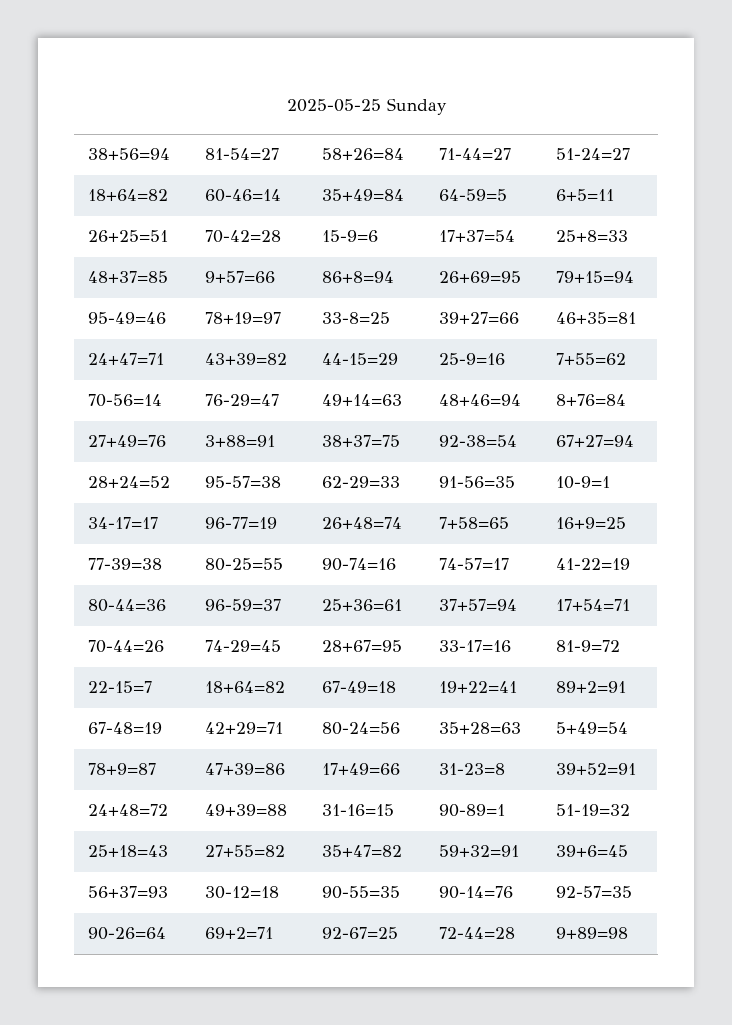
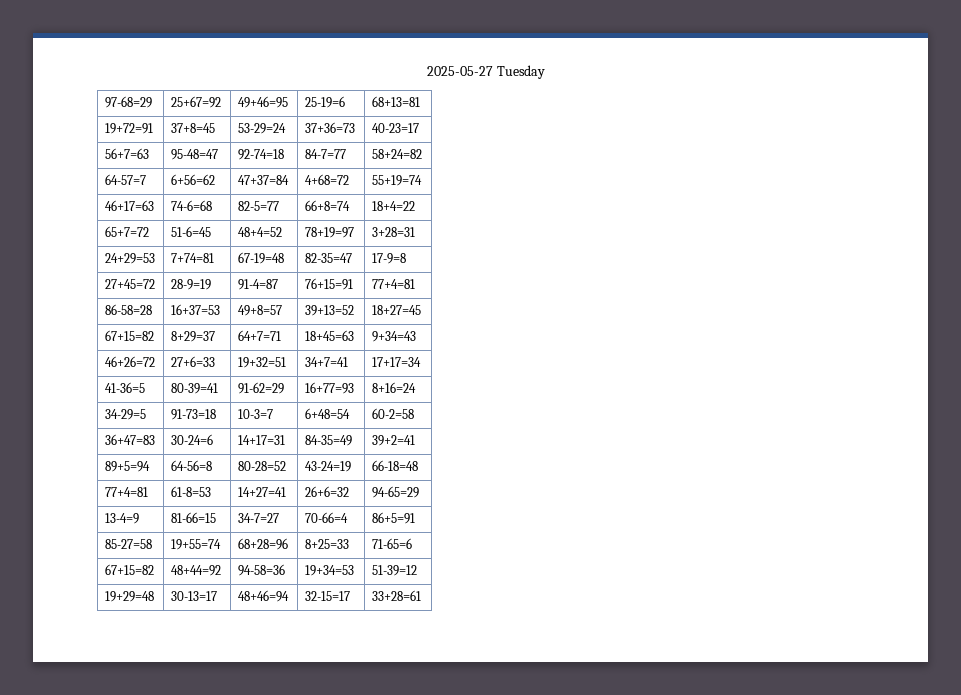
- 2025-05-25 Sunday
- 38+56=94 | 81-54=27 | 58+26=84 | 71-44=27 | 51-24=27
- 18+64=82 | 60-46=14 | 35+49=84 | 64-59=5 | 6+5=11
- 26+25=51 | 70-42=28 | 15-9=6 | 17+37=54 | 25+8=33
- 48+37=85 | 9+57=66 | 86+8=94 | 26+69=95 | 79+15=94
- 95-49=46 | 78+19=97 | 33-8=25 | 39+27=66 | 46+35=81
- 24+47=71 | 43+39=82 | 44-15=29 | 25-9=16 | 7+55=62
- 70-56=14 | 76-29=47 | 49+14=63 | 48+46=94 | 8+76=84
- 27+49=76 | 3+88=91 | 38+37=75 | 92-38=54 | 67+27=94
- 28+24=52 | 95-57=38 | 62-29=33 | 91-56=35 | 10-9=1
- 34-17=17 | 96-77=19 | 26+48=74 | 7+58=65 | 16+9=25
- 77-39=38 | 80-25=55 | 90-74=16 | 74-57=17 | 41-22=19
- 80-44=36 | 96-59=37 | 25+36=61 | 37+57=94 | 17+54=71
- 70-44=26 | 74-29=45 | 28+67=95 | 33-17=16 | 81-9=72
- 22-15=7 | 18+64=82 | 67-49=18 | 19+22=41 | 89+2=91
- 67-48=19 | 42+29=71 | 80-24=56 | 35+28=63 | 5+49=54
- 78+9=87 | 47+39=86 | 17+49=66 | 31-23=8 | 39+52=91
- 24+48=72 | 49+39=88 | 31-16=15 | 90-89=1 | 51-19=32
- 25+18=43 | 27+55=82 | 35+47=82 | 59+32=91 | 39+6=45
- 56+37=93 | 30-12=18 | 90-55=35 | 90-14=76 | 92-57=35
- 90-26=64 | 69+2=71 | 92-67=25 | 72-44=28 | 9+89=98
+ 2025-05-27 Tuesday
+ 97-68=29 | 25+67=92 | 49+46=95 | 25-19=6 | 68+13=81
+ 19+72=91 | 37+8=45 | 53-29=24 | 37+36=73 | 40-23=17
+ 56+7=63 | 95-48=47 | 92-74=18 | 84-7=77 | 58+24=82
+ 64-57=7 | 6+56=62 | 47+37=84 | 4+68=72 | 55+19=74
+ 46+17=63 | 74-6=68 | 82-5=77 | 66+8=74 | 18+4=22
+ 65+7=72 | 51-6=45 | 48+4=52 | 78+19=97 | 3+28=31
+ 24+29=53 | 7+74=81 | 67-19=48 | 82-35=47 | 17-9=8
+ 27+45=72 | 28-9=19 | 91-4=87 | 76+15=91 | 77+4=81
+ 86-58=28 | 16+37=53 | 49+8=57 | 39+13=52 | 18+27=45
+ 67+15=82 | 8+29=37 | 64+7=71 | 18+45=63 | 9+34=43
+ 46+26=72 | 27+6=33 | 19+32=51 | 34+7=41 | 17+17=34
+ 41-36=5 | 80-39=41 | 91-62=29 | 16+77=93 | 8+16=24
+ 34-29=5 | 91-73=18 | 10-3=7 | 6+48=54 | 60-2=58
+ 36+47=83 | 30-24=6 | 14+17=31 | 84-35=49 | 39+2=41
+ 89+5=94 | 64-56=8 | 80-28=52 | 43-24=19 | 66-18=48
+ 77+4=81 | 61-8=53 | 14+27=41 | 26+6=32 | 94-65=29
+ 13-4=9 | 81-66=15 | 34-7=27 | 70-66=4 | 86+5=91
+ 85-27=58 | 19+55=74 | 68+28=96 | 8+25=33 | 71-65=6
+ 67+15=82 | 48+44=92 | 94-58=36 | 19+34=53 | 51-39=12
+ 19+29=48 | 30-13=17 | 48+46=94 | 32-15=17 | 33+28=61

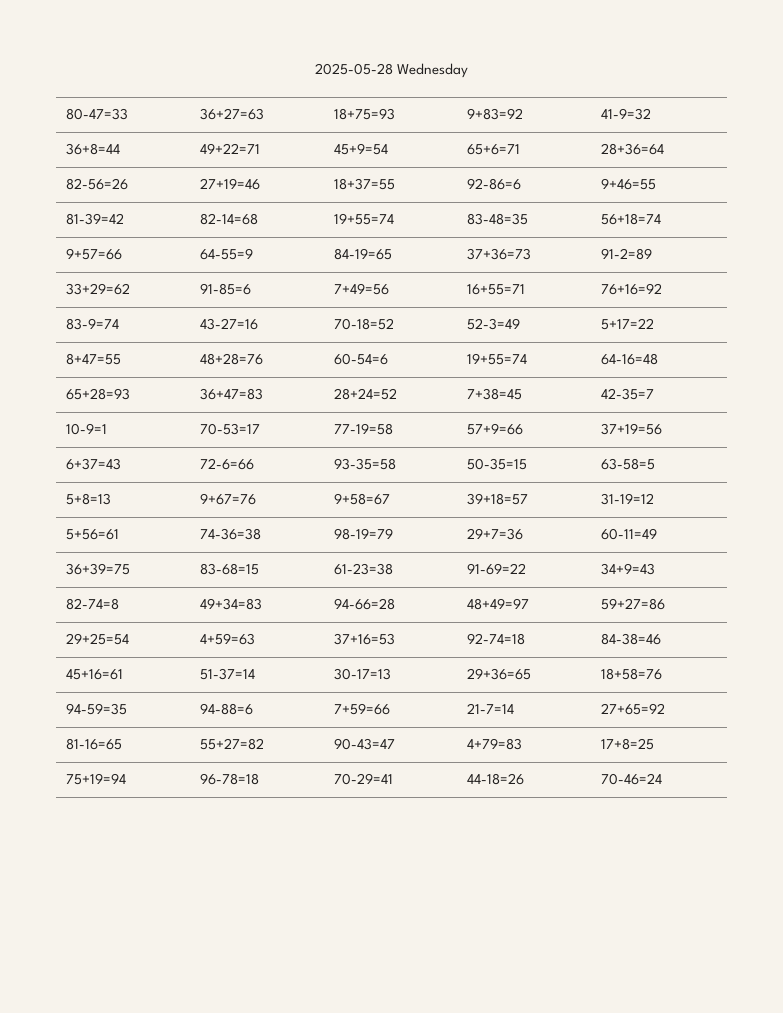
- 2025-05-27 Tuesday
- 97-68=29 | 25+67=92 | 49+46=95 | 25-19=6 | 68+13=81
- 19+72=91 | 37+8=45 | 53-29=24 | 37+36=73 | 40-23=17
- 56+7=63 | 95-48=47 | 92-74=18 | 84-7=77 | 58+24=82
- 64-57=7 | 6+56=62 | 47+37=84 | 4+68=72 | 55+19=74
- 46+17=63 | 74-6=68 | 82-5=77 | 66+8=74 | 18+4=22
- 65+7=72 | 51-6=45 | 48+4=52 | 78+19=97 | 3+28=31
- 24+29=53 | 7+74=81 | 67-19=48 | 82-35=47 | 17-9=8
- 27+45=72 | 28-9=19 | 91-4=87 | 76+15=91 | 77+4=81
- 86-58=28 | 16+37=53 | 49+8=57 | 39+13=52 | 18+27=45
- 67+15=82 | 8+29=37 | 64+7=71 | 18+45=63 | 9+34=43
- 46+26=72 | 27+6=33 | 19+32=51 | 34+7=41 | 17+17=34
- 41-36=5 | 80-39=41 | 91-62=29 | 16+77=93 | 8+16=24
- 34-29=5 | 91-73=18 | 10-3=7 | 6+48=54 | 60-2=58
- 36+47=83 | 30-24=6 | 14+17=31 | 84-35=49 | 39+2=41
- 89+5=94 | 64-56=8 | 80-28=52 | 43-24=19 | 66-18=48
- 77+4=81 | 61-8=53 | 14+27=41 | 26+6=32 | 94-65=29
- 13-4=9 | 81-66=15 | 34-7=27 | 70-66=4 | 86+5=91
- 85-27=58 | 19+55=74 | 68+28=96 | 8+25=33 | 71-65=6
- 67+15=82 | 48+44=92 | 94-58=36 | 19+34=53 | 51-39=12
- 19+29=48 | 30-13=17 | 48+46=94 | 32-15=17 | 33+28=61
+ 2025-05-28 Wednesday
+ 80-47=33 | 36+27=63 | 18+75=93 | 9+83=92 | 41-9=32
+ 36+8=44 | 49+22=71 | 45+9=54 | 65+6=71 | 28+36=64
+ 82-56=26 | 27+19=46 | 18+37=55 | 92-86=6 | 9+46=55
+ 81-39=42 | 82-14=68 | 19+55=74 | 83-48=35 | 56+18=74
+ 9+57=66 | 64-55=9 | 84-19=65 | 37+36=73 | 91-2=89
+ 33+29=62 | 91-85=6 | 7+49=56 | 16+55=71 | 76+16=92
+ 83-9=74 | 43-27=16 | 70-18=52 | 52-3=49 | 5+17=22
+ 8+47=55 | 48+28=76 | 60-54=6 | 19+55=74 | 64-16=48
+ 65+28=93 | 36+47=83 | 28+24=52 | 7+38=45 | 42-35=7
+ 10-9=1 | 70-53=17 | 77-19=58 | 57+9=66 | 37+19=56
+ 6+37=43 | 72-6=66 | 93-35=58 | 50-35=15 | 63-58=5
+ 5+8=13 | 9+67=76 | 9+58=67 | 39+18=57 | 31-19=12
+ 5+56=61 | 74-36=38 | 98-19=79 | 29+7=36 | 60-11=49
+ 36+39=75 | 83-68=15 | 61-23=38 | 91-69=22 | 34+9=43
+ 82-74=8 | 49+34=83 | 94-66=28 | 48+49=97 | 59+27=86
+ 29+25=54 | 4+59=63 | 37+16=53 | 92-74=18 | 84-38=46
+ 45+16=61 | 51-37=14 | 30-17=13 | 29+36=65 | 18+58=76
+ 94-59=35 | 94-88=6 | 7+59=66 | 21-7=14 | 27+65=92
+ 81-16=65 | 55+27=82 | 90-43=47 | 4+79=83 | 17+8=25
+ 75+19=94 | 96-78=18 | 70-29=41 | 44-18=26 | 70-46=24

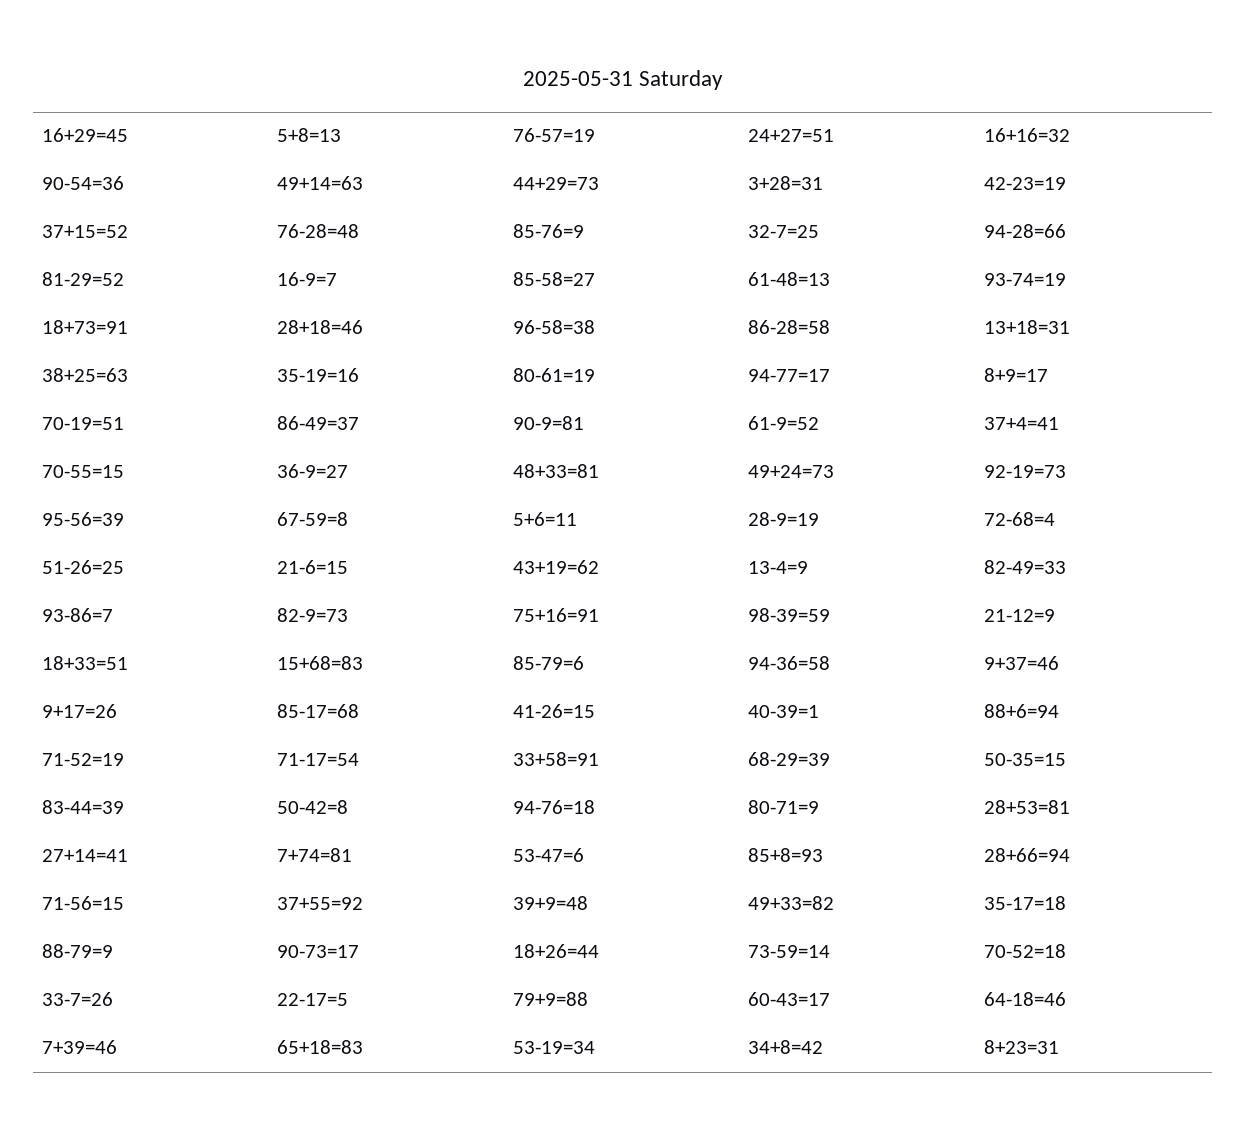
- 2025-05-28 Wednesday
- 80-47=33 | 36+27=63 | 18+75=93 | 9+83=92 | 41-9=32
- 36+8=44 | 49+22=71 | 45+9=54 | 65+6=71 | 28+36=64
- 82-56=26 | 27+19=46 | 18+37=55 | 92-86=6 | 9+46=55
- 81-39=42 | 82-14=68 | 19+55=74 | 83-48=35 | 56+18=74
- 9+57=66 | 64-55=9 | 84-19=65 | 37+36=73 | 91-2=89
- 33+29=62 | 91-85=6 | 7+49=56 | 16+55=71 | 76+16=92
- 83-9=74 | 43-27=16 | 70-18=52 | 52-3=49 | 5+17=22
- 8+47=55 | 48+28=76 | 60-54=6 | 19+55=74 | 64-16=48
- 65+28=93 | 36+47=83 | 28+24=52 | 7+38=45 | 42-35=7
- 10-9=1 | 70-53=17 | 77-19=58 | 57+9=66 | 37+19=56
- 6+37=43 | 72-6=66 | 93-35=58 | 50-35=15 | 63-58=5
- 5+8=13 | 9+67=76 | 9+58=67 | 39+18=57 | 31-19=12
- 5+56=61 | 74-36=38 | 98-19=79 | 29+7=36 | 60-11=49
- 36+39=75 | 83-68=15 | 61-23=38 | 91-69=22 | 34+9=43
- 82-74=8 | 49+34=83 | 94-66=28 | 48+49=97 | 59+27=86
- 29+25=54 | 4+59=63 | 37+16=53 | 92-74=18 | 84-38=46
- 45+16=61 | 51-37=14 | 30-17=13 | 29+36=65 | 18+58=76
- 94-59=35 | 94-88=6 | 7+59=66 | 21-7=14 | 27+65=92
- 81-16=65 | 55+27=82 | 90-43=47 | 4+79=83 | 17+8=25
- 75+19=94 | 96-78=18 | 70-29=41 | 44-18=26 | 70-46=24
+ 2025-05-31 Saturday
+ 16+29=45 | 5+8=13 | 76-57=19 | 24+27=51 | 16+16=32
+ 90-54=36 | 49+14=63 | 44+29=73 | 3+28=31 | 42-23=19
+ 37+15=52 | 76-28=48 | 85-76=9 | 32-7=25 | 94-28=66
+ 81-29=52 | 16-9=7 | 85-58=27 | 61-48=13 | 93-74=19
+ 18+73=91 | 28+18=46 | 96-58=38 | 86-28=58 | 13+18=31
+ 38+25=63 | 35-19=16 | 80-61=19 | 94-77=17 | 8+9=17
+ 70-19=51 | 86-49=37 | 90-9=81 | 61-9=52 | 37+4=41
+ 70-55=15 | 36-9=27 | 48+33=81 | 49+24=73 | 92-19=73
+ 95-56=39 | 67-59=8 | 5+6=11 | 28-9=19 | 72-68=4
+ 51-26=25 | 21-6=15 | 43+19=62 | 13-4=9 | 82-49=33
+ 93-86=7 | 82-9=73 | 75+16=91 | 98-39=59 | 21-12=9
+ 18+33=51 | 15+68=83 | 85-79=6 | 94-36=58 | 9+37=46
+ 9+17=26 | 85-17=68 | 41-26=15 | 40-39=1 | 88+6=94
+ 71-52=19 | 71-17=54 | 33+58=91 | 68-29=39 | 50-35=15
+ 83-44=39 | 50-42=8 | 94-76=18 | 80-71=9 | 28+53=81
+ 27+14=41 | 7+74=81 | 53-47=6 | 85+8=93 | 28+66=94
+ 71-56=15 | 37+55=92 | 39+9=48 | 49+33=82 | 35-17=18
+ 88-79=9 | 90-73=17 | 18+26=44 | 73-59=14 | 70-52=18
+ 33-7=26 | 22-17=5 | 79+9=88 | 60-43=17 | 64-18=46
+ 7+39=46 | 65+18=83 | 53-19=34 | 34+8=42 | 8+23=31

